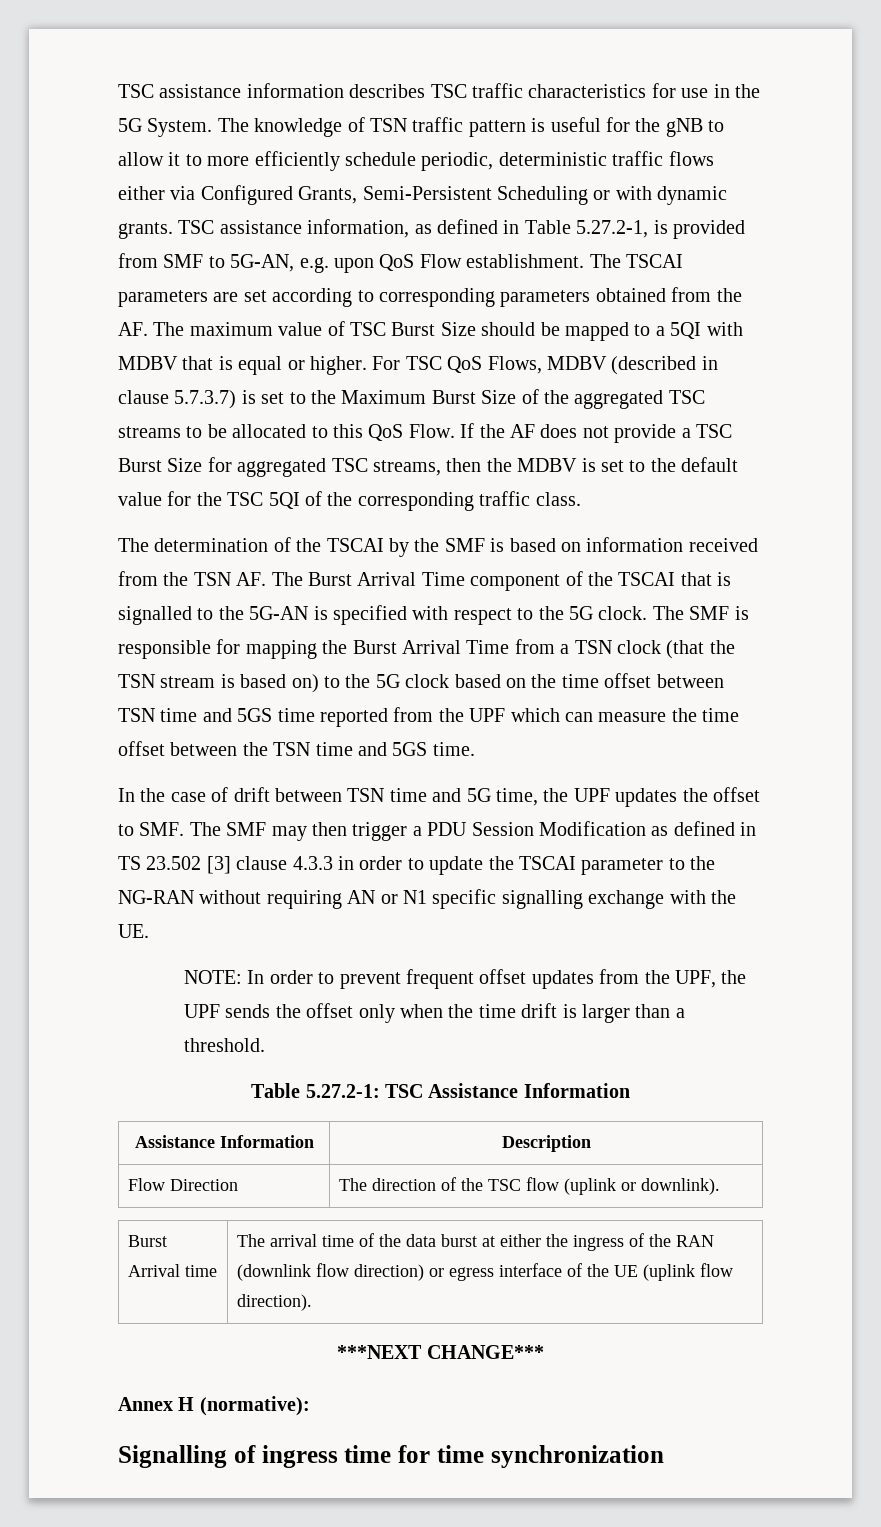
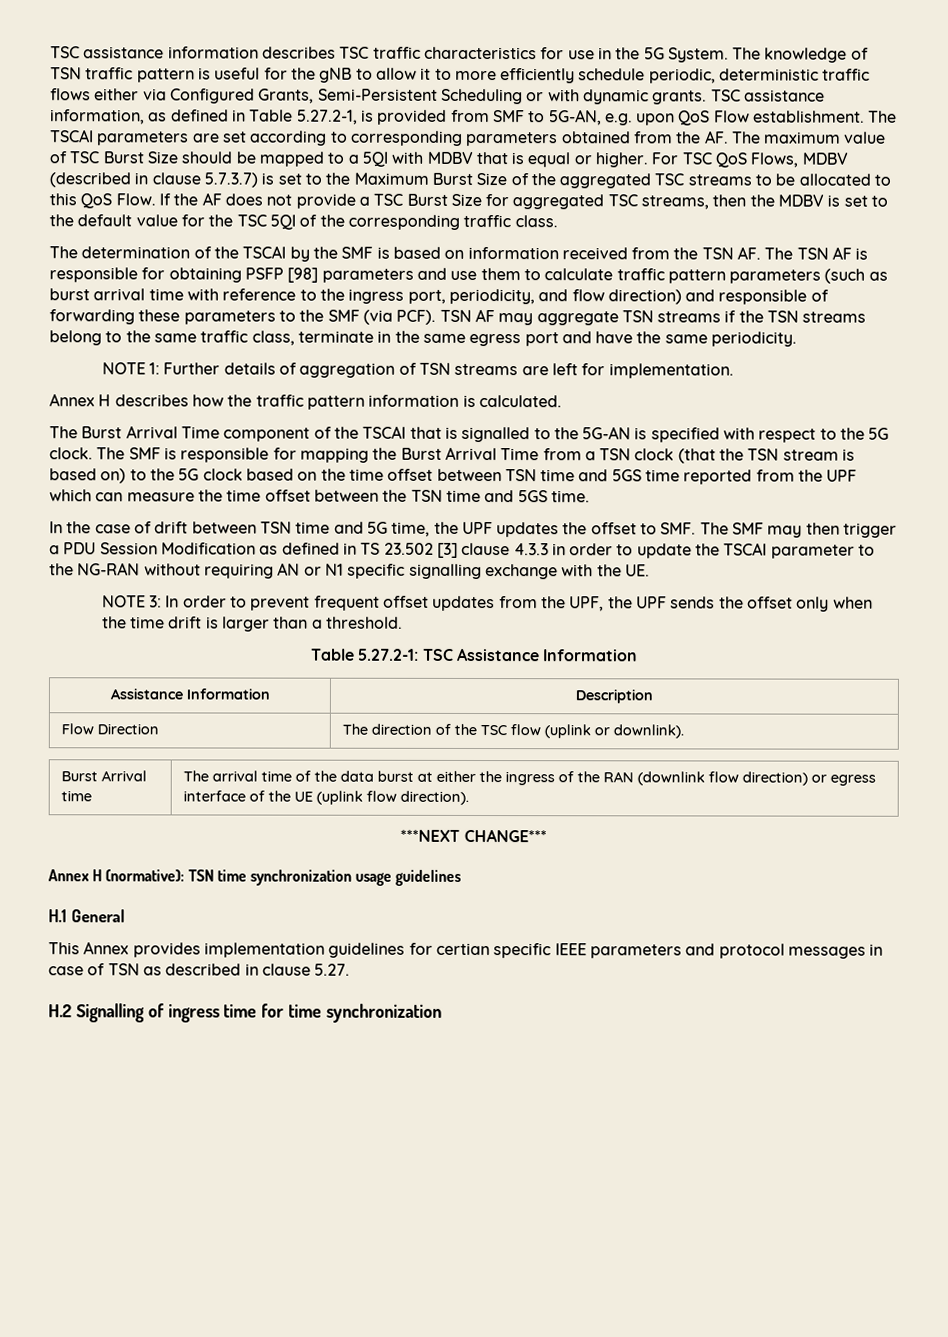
- The determination of the TSCAI by the SMF is based on information received from the TSN AF. The Burst Arrival Time component of the TSCAI that is signalled to the 5G-AN is specified with respect to the 5G clock.
+ The determination of the TSCAI by the SMF is based on information received from the TSN AF. The TSN AF is responsible for obtaining PSFP [98] parameters and use them to calculate traffic pattern parameters (such as burst arrival time with reference to the ingress port, periodicity, and flow direction) and responsible of forwarding these parameters to the SMF (via PCF). TSN AF may aggregate TSN streams if the TSN streams belong to the same traffic class, terminate in the same egress port and have the same periodicity.
+ NOTE 1: Further details of aggregation of TSN streams are left for implementation.
+ Annex H describes how the traffic pattern information is calculated.
+ The Burst Arrival Time component of the TSCAI that is signalled to the 5G-AN is specified with respect to the 5G clock.
- NOTE: In order to prevent frequent offset updates from the UPF, the UPF sends the offset only when the time drift is larger than a threshold.
+ NOTE 3: In order to prevent frequent offset updates from the UPF, the UPF sends the offset only when the time drift is larger than a threshold.
- Annex H (normative):
- Signalling of ingress time for time synchronization
+ Annex H (normative): TSN time synchronization usage guidelines
+ H.1 General
+ This Annex provides implementation guidelines for certian specific IEEE parameters and protocol messages in case of TSN as described in clause 5.27.
+ H.2 Signalling of ingress time for time synchronization

